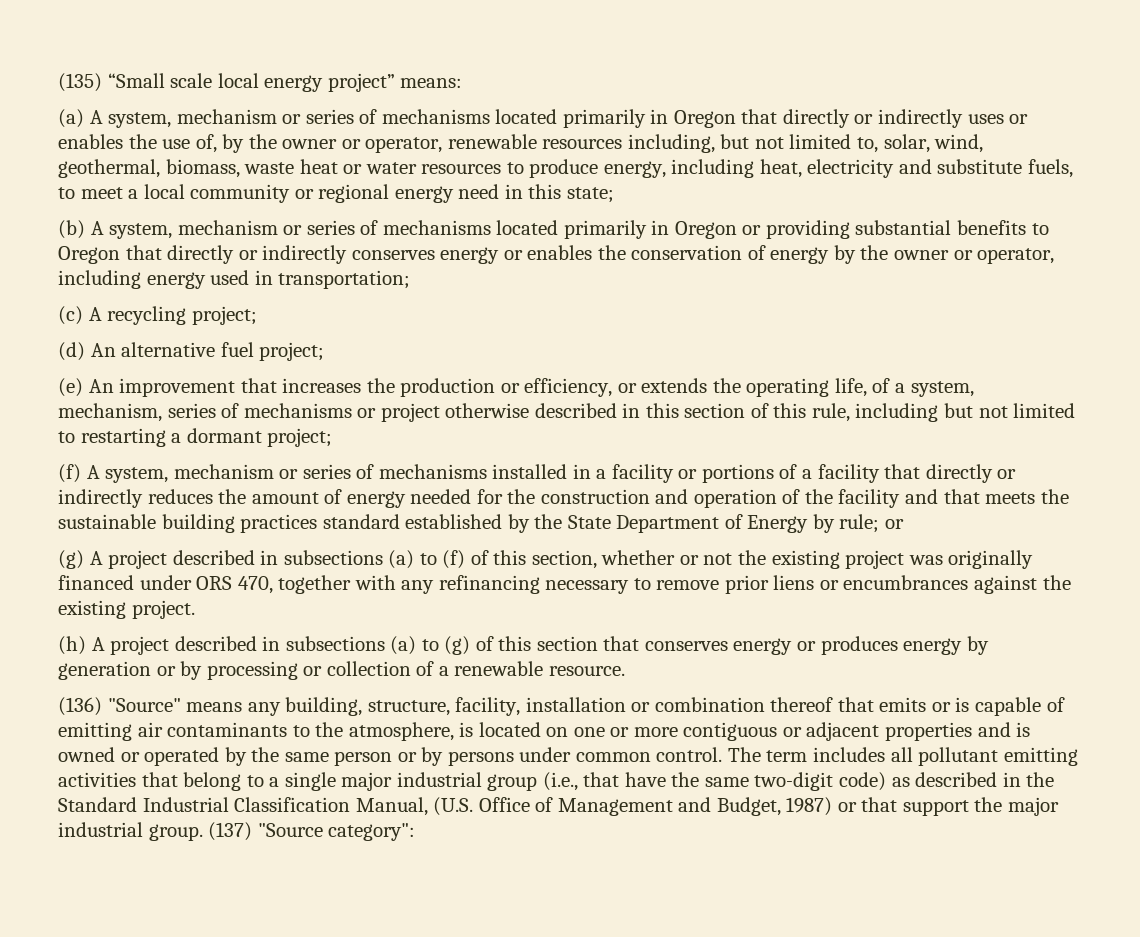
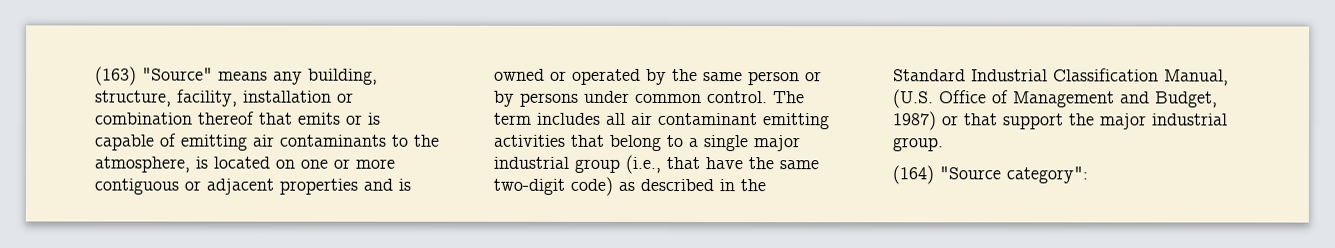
- (135) “Small scale local energy project” means:
- (a) A system, mechanism or series of mechanisms located primarily in Oregon that directly or indirectly uses or enables the use of, by the owner or operator, renewable resources including, but not limited to, solar, wind, geothermal, biomass, waste heat or water resources to produce energy, including heat, electricity and substitute fuels, to meet a local community or regional energy need in this state;
- (b) A system, mechanism or series of mechanisms located primarily in Oregon or providing substantial benefits to Oregon that directly or indirectly conserves energy or enables the conservation of energy by the owner or operator, including energy used in transportation;
- (c) A recycling project;
- (d) An alternative fuel project;
- (e) An improvement that increases the production or efficiency, or extends the operating life, of a system, mechanism, series of mechanisms or project otherwise described in this section of this rule, including but not limited to restarting a dormant project;
- (f) A system, mechanism or series of mechanisms installed in a facility or portions of a facility that directly or indirectly reduces the amount of energy needed for the construction and operation of the facility and that meets the sustainable building practices standard established by the State Department of Energy by rule; or
- (g) A project described in subsections (a) to (f) of this section, whether or not the existing project was originally financed under ORS 470, together with any refinancing necessary to remove prior liens or encumbrances against the existing project.
- (h) A project described in subsections (a) to (g) of this section that conserves energy or produces energy by generation or by processing or collection of a renewable resource.
- (136) "Source" means any building, structure, facility, installation or combination thereof that emits or is capable of emitting air contaminants to the atmosphere, is located on one or more contiguous or adjacent properties and is owned or operated by the same person or by persons under common control.
+ (163) "Source" means any building, structure, facility, installation or combination thereof that emits or is capable of emitting air contaminants to the atmosphere, is located on one or more contiguous or adjacent properties and is owned or operated by the same person or by persons under common control.
- The term includes all pollutant emitting activities that belong to a single major industrial group (i.e., that have the same two-digit code) as described in the Standard Industrial Classification Manual, (U.S. Office of Management and Budget, 1987) or that support the major industrial group. (137) "Source category":
+ The term includes all air contaminant emitting activities that belong to a single major industrial group (i.e., that have the same two-digit code) as described in the Standard Industrial Classification Manual, (U.S. Office of Management and Budget, 1987) or that support the major industrial group.
+ (164) "Source category":

